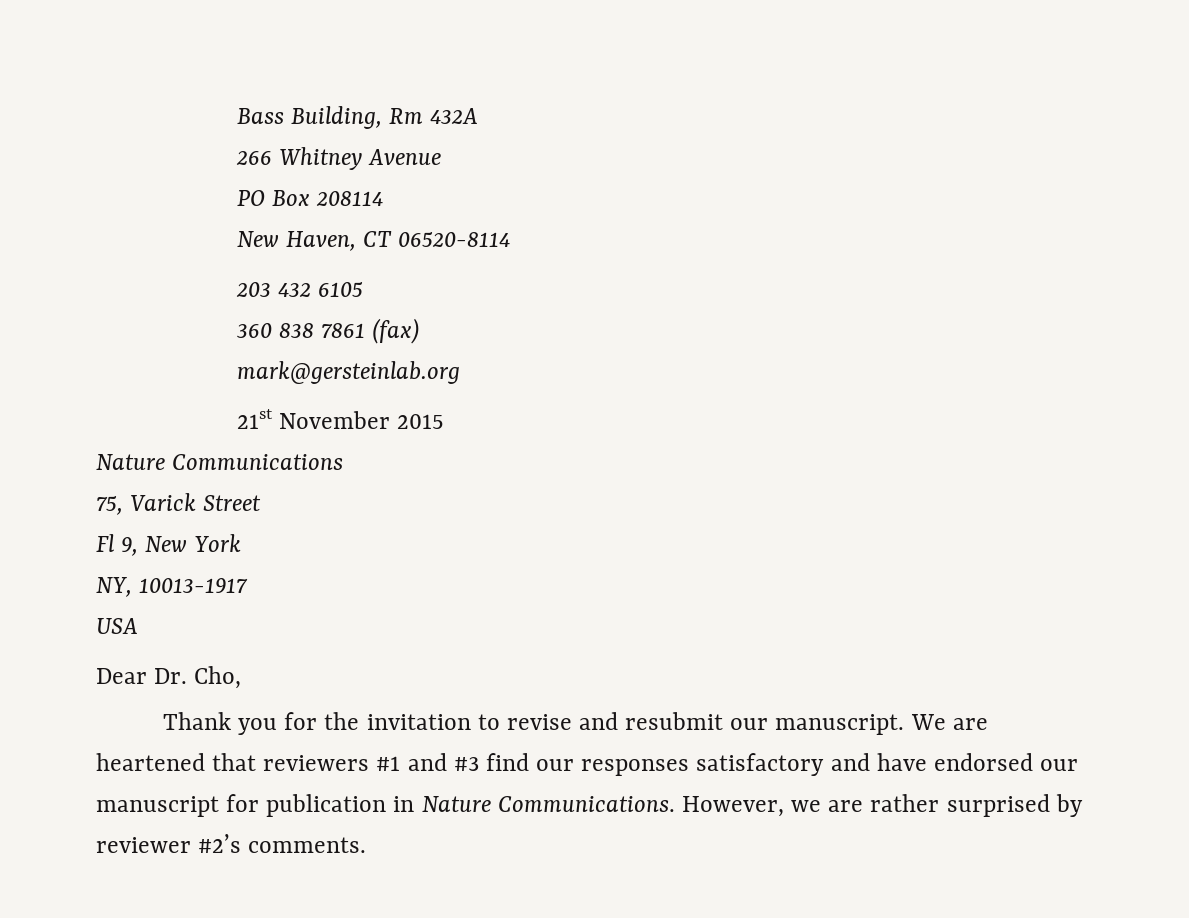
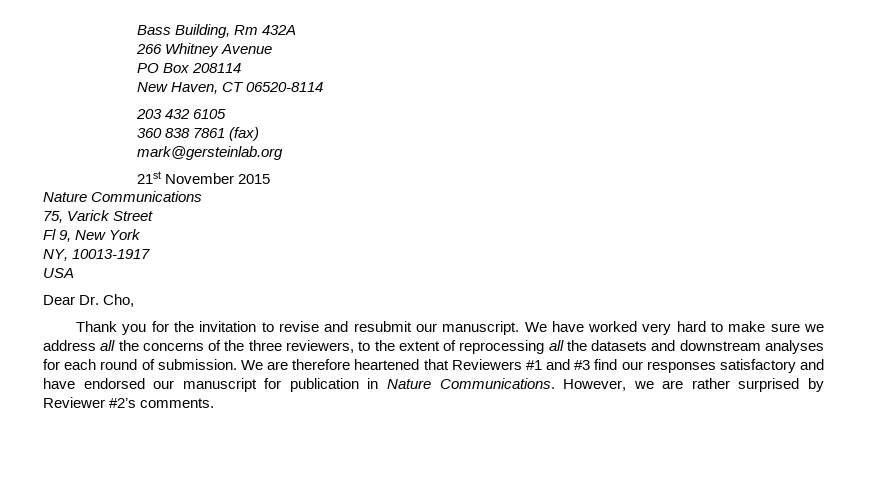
- We are heartened that reviewers #1 and #3 find our responses satisfactory and have endorsed our manuscript for publication in Nature Communications.
+ We have worked very hard to make sure we address all the concerns of the three reviewers, to the extent of reprocessing all the datasets and downstream analyses for each round of submission. We are therefore heartened that Reviewers #1 and #3 find our responses satisfactory and have endorsed our manuscript for publication in Nature Communications.
- However, we are rather surprised by reviewer #2’s comments.
+ However, we are rather surprised by Reviewer #2’s comments.

